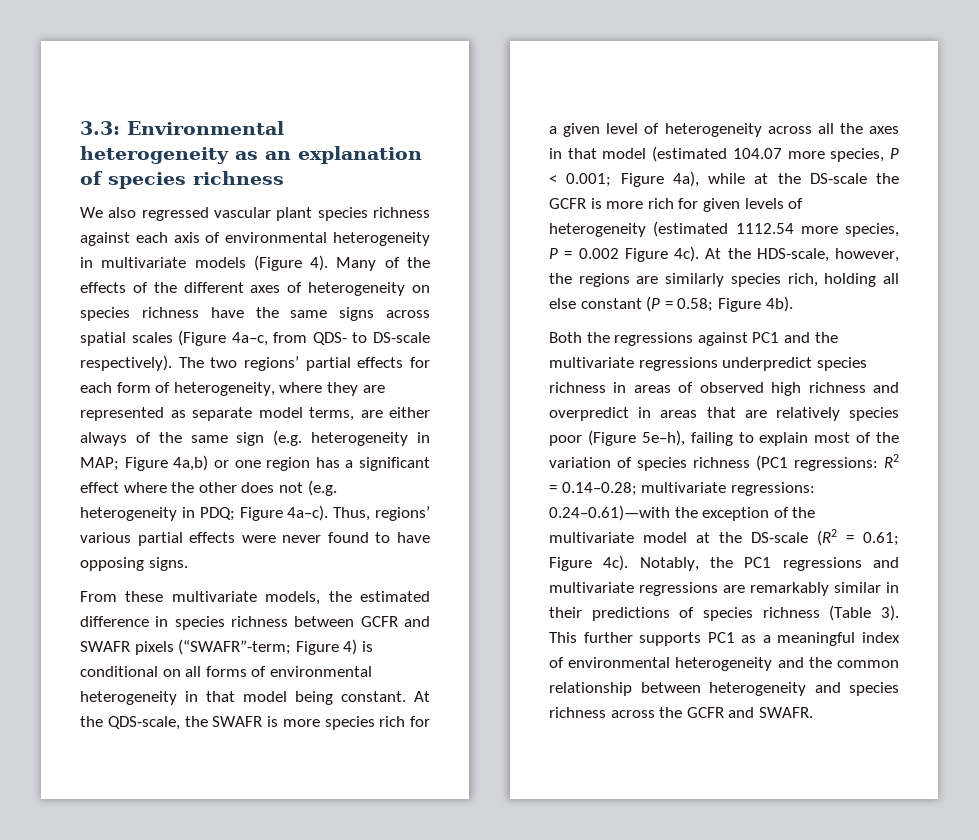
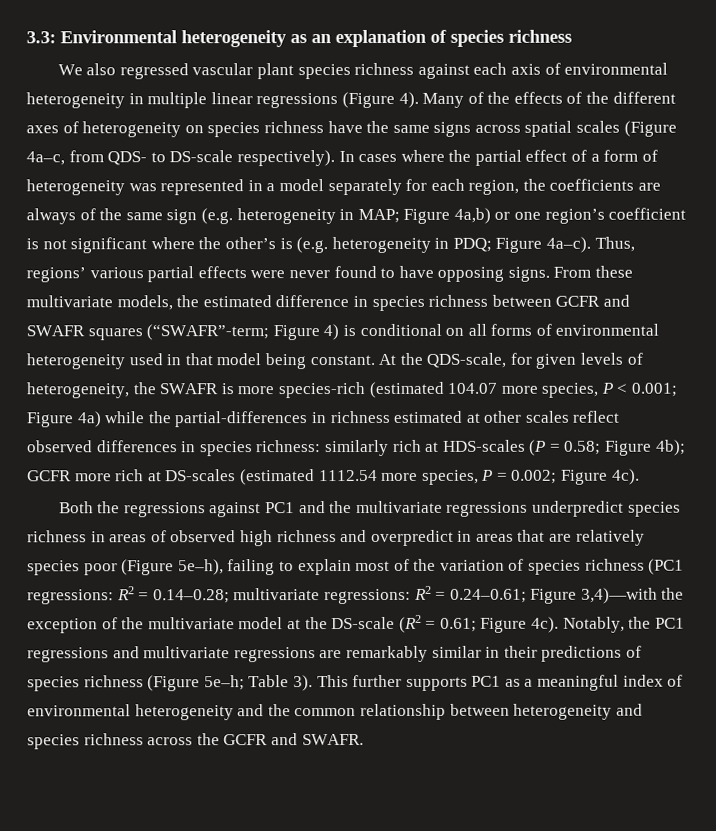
- We also regressed vascular plant species richness against each axis of environmental heterogeneity in multivariate models (Figure 4).
+ We also regressed vascular plant species richness against each axis of environmental heterogeneity in multiple linear regressions (Figure 4).
- The two regions’ partial effects for each form of heterogeneity, where they are represented as separate model terms, are either always of the same sign (e.g. heterogeneity in MAP; Figure 4a,b) or one region has a significant effect where the other does not (e.g. heterogeneity in PDQ; Figure 4a–c).
+ In cases where the partial effect of a form of heterogeneity was represented in a model separately for each region, the coefficients are always of the same sign (e.g. heterogeneity in MAP; Figure 4a,b) or one region’s coefficient is not significant where the other’s is (e.g. heterogeneity in PDQ; Figure 4a–c).
- Thus, regions’ various partial effects were never found to have opposing signs.
- From these multivariate models, the estimated difference in species richness between GCFR and SWAFR pixels (“SWAFR”-term; Figure 4) is conditional on all forms of environmental heterogeneity in that model being constant.
+ Thus, regions’ various partial effects were never found to have opposing signs. From these multivariate models, the estimated difference in species richness between GCFR and SWAFR squares (“SWAFR”-term; Figure 4) is conditional on all forms of environmental heterogeneity used in that model being constant.
- At the QDS-scale, the SWAFR is more species rich for a given level of heterogeneity across all the axes in that model (estimated 104.07 more species, P < 0.001; Figure 4a), while at the DS-scale the GCFR is more rich for given levels of heterogeneity (estimated 1112.54 more species, P = 0.002 Figure 4c). At the HDS-scale, however, the regions are similarly species rich, holding all else constant (P = 0.58; Figure 4b).
+ At the QDS-scale, for given levels of heterogeneity, the SWAFR is more species-rich (estimated 104.07 more species, P < 0.001; Figure 4a) while the partial-differences in richness estimated at other scales reflect observed differences in species richness: similarly rich at HDS-scales (P = 0.58; Figure 4b); GCFR more rich at DS-scales (estimated 1112.54 more species, P = 0.002; Figure 4c).
- Both the regressions against PC1 and the multivariate regressions underpredict species richness in areas of observed high richness and overpredict in areas that are relatively species poor (Figure 5e–h), failing to explain most of the variation of species richness (PC1 regressions: R2 = 0.14–0.28; multivariate regressions: 0.24–0.61)—with the exception of the multivariate model at the DS-scale (R2 = 0.61; Figure 4c).
+ Both the regressions against PC1 and the multivariate regressions underpredict species richness in areas of observed high richness and overpredict in areas that are relatively species poor (Figure 5e–h), failing to explain most of the variation of species richness (PC1 regressions: R2 = 0.14–0.28; multivariate regressions: R2 = 0.24–0.61; Figure 3,4)—with the exception of the multivariate model at the DS-scale (R2 = 0.61; Figure 4c).
- Notably, the PC1 regressions and multivariate regressions are remarkably similar in their predictions of species richness (Table 3).
+ Notably, the PC1 regressions and multivariate regressions are remarkably similar in their predictions of species richness (Figure 5e–h; Table 3).

